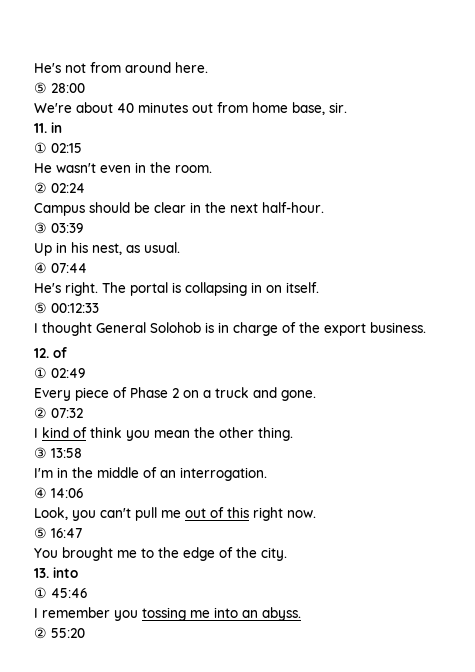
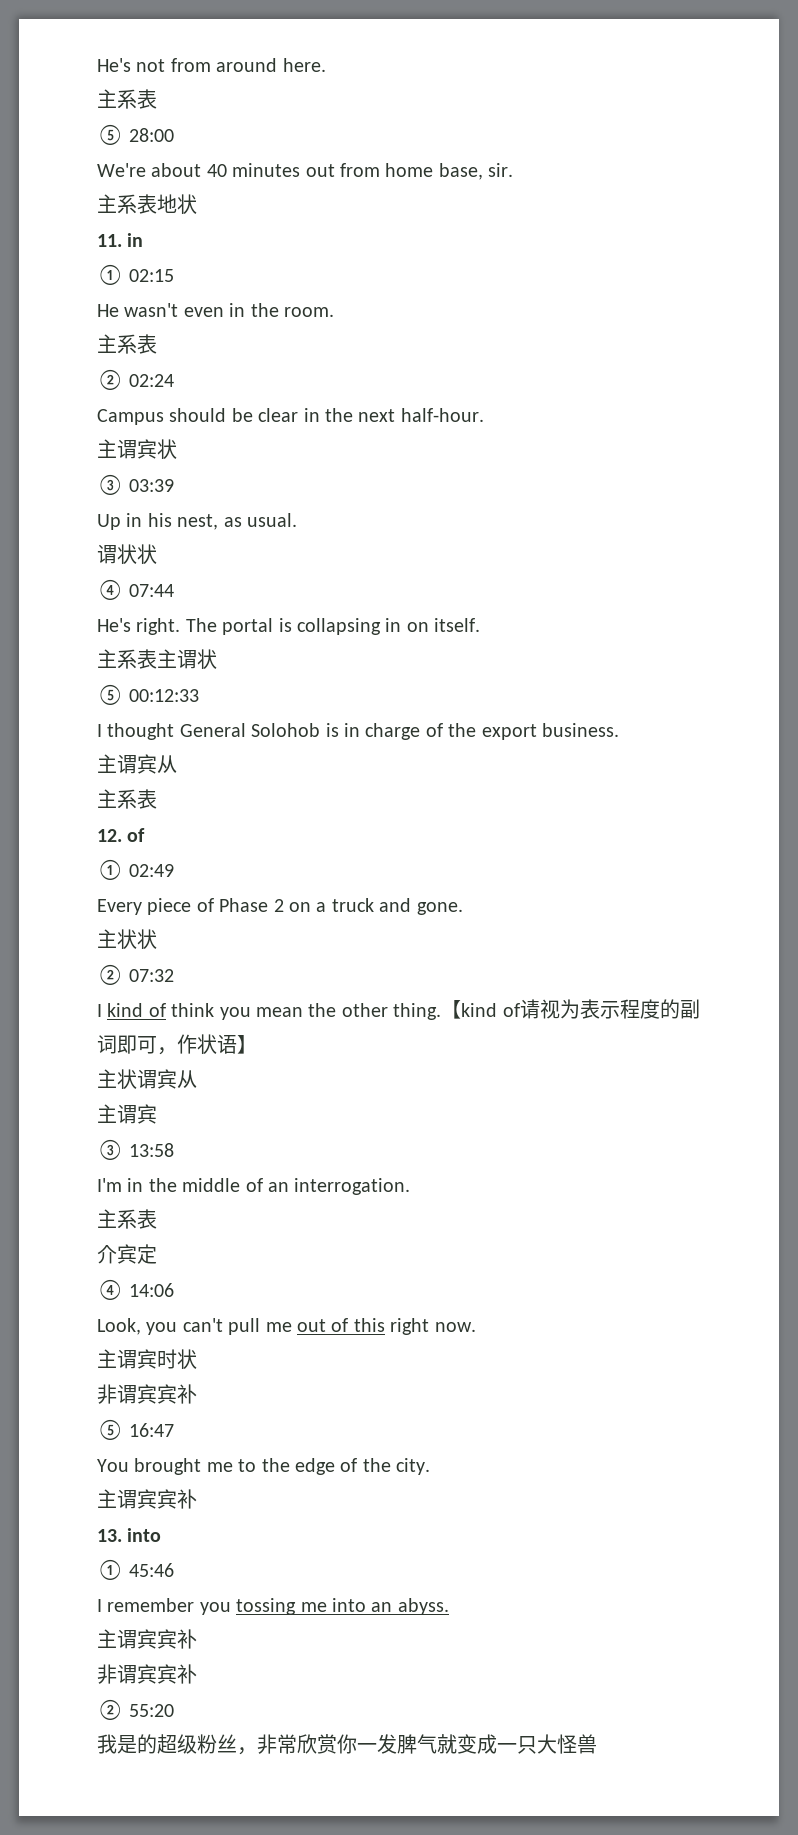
  He's not from around here.
+ 主系表
+ 主系表地状
  He wasn't even in the room.
+ 主系表
+ 主谓宾状
+ 谓状状
+ 主系表主谓状
+ 主谓宾从
+ 主系表
+ 主状状
+ 【kind of请视为表示程度的副词即可，作状语】
+ 主状谓宾从
+ 主谓宾
  I'm in the middle of an interrogation.
+ 主系表
+ 介宾定
+ 主谓宾时状
+ 非谓宾宾补
  You brought me to the edge of the city.
+ 主谓宾宾补
  I remember you tossing me into an abyss.
+ 主谓宾宾补
+ 非谓宾宾补
  ② 55:20
+ 我是的超级粉丝，非常欣赏你一发脾气就变成一只大怪兽

